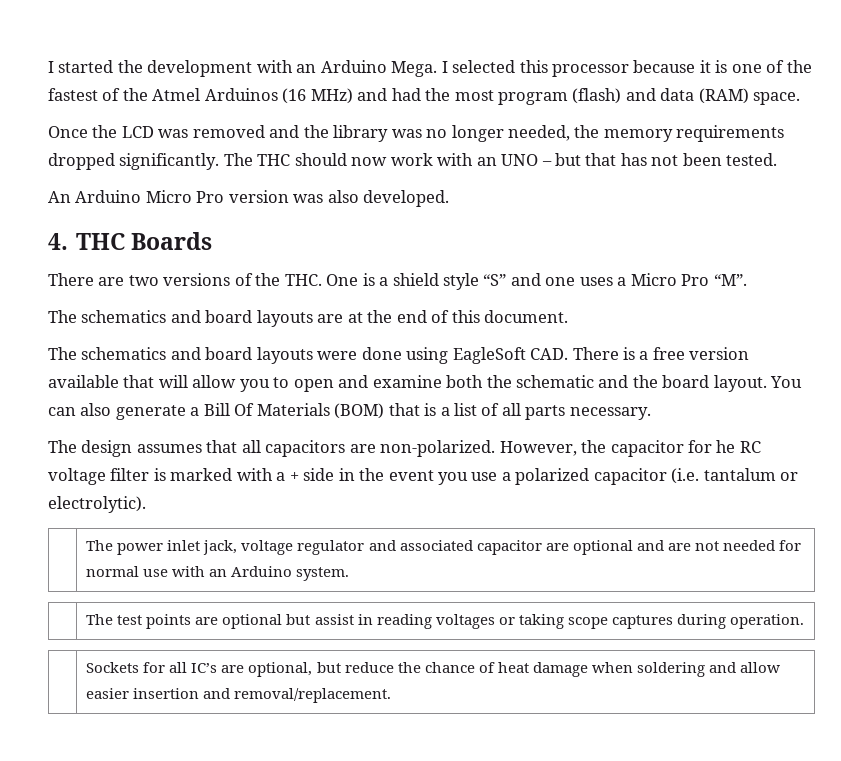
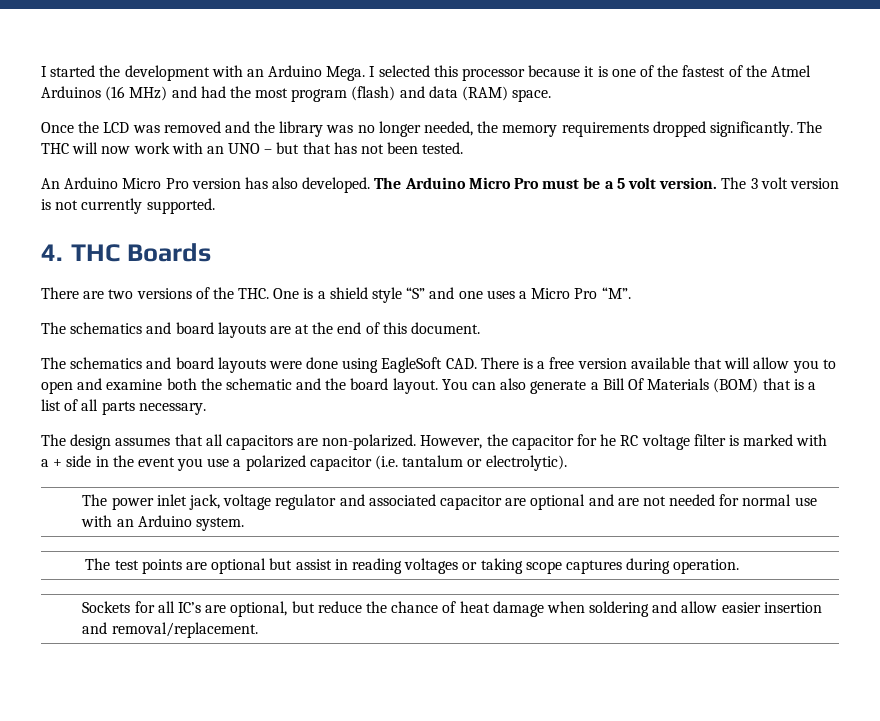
- The THC should now work with an UNO – but that has not been tested.
+ The THC will now work with an UNO – but that has not been tested.
- An Arduino Micro Pro version was also developed.
+ An Arduino Micro Pro version has also developed. The Arduino Micro Pro must be a 5 volt version. The 3 volt version is not currently supported.

